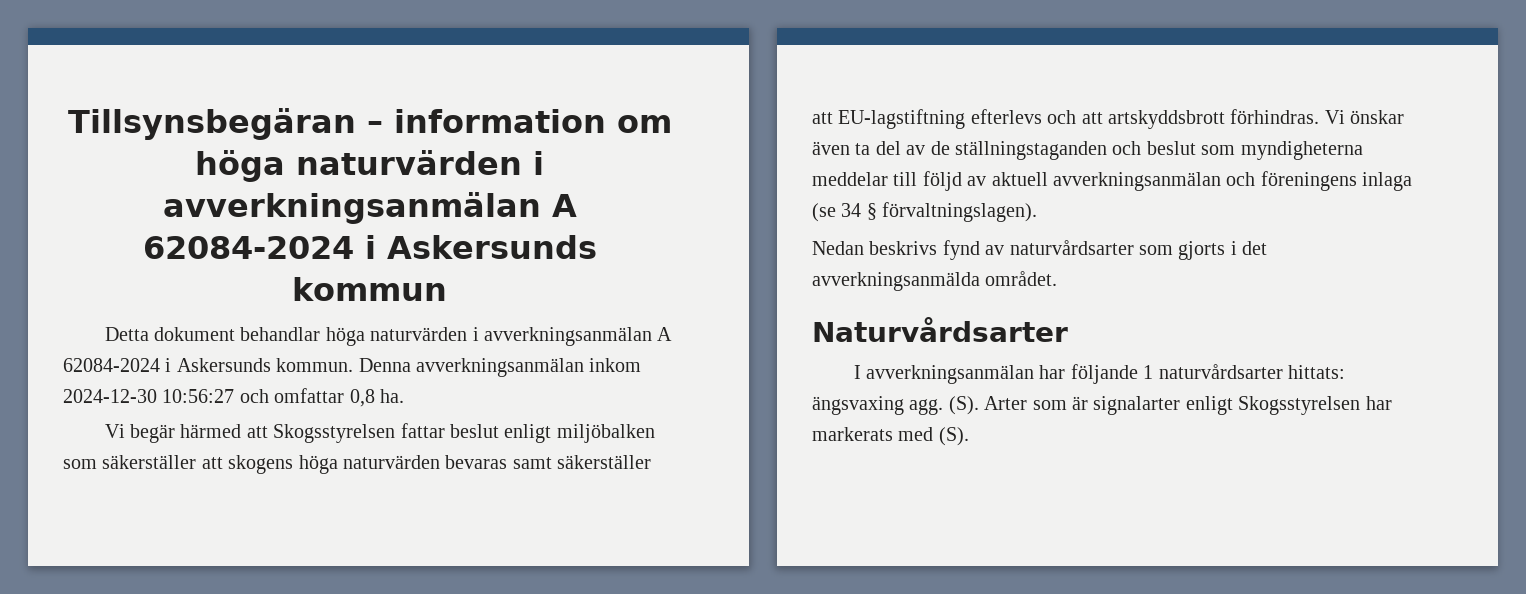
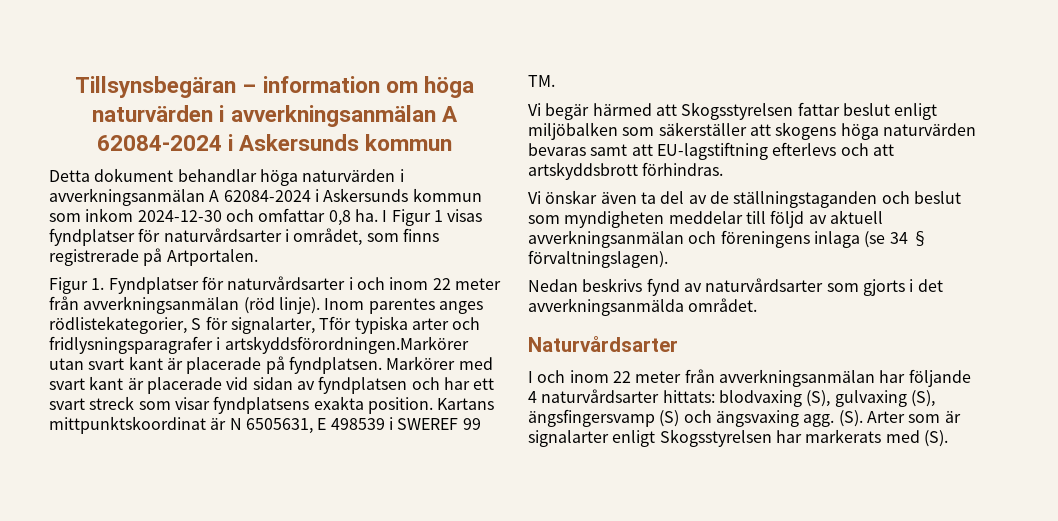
- Detta dokument behandlar höga naturvärden i avverkningsanmälan A 62084-2024 i Askersunds kommun. Denna avverkningsanmälan inkom 2024-12-30 10:56:27 och omfattar 0,8 ha.
+ Detta dokument behandlar höga naturvärden i avverkningsanmälan A 62084-2024 i Askersunds kommun som inkom 2024-12-30 och omfattar 0,8 ha. I Figur 1 visas fyndplatser för naturvårdsarter i området, som finns registrerade på Artportalen.
+ Figur 1. Fyndplatser för naturvårdsarter i och inom 22 meter från avverkningsanmälan (röd linje). Inom parentes anges rödlistekategorier, S för signalarter, Tför typiska arter och fridlysningsparagrafer i artskyddsförordningen.Markörer utan svart kant är placerade på fyndplatsen. Markörer med svart kant är placerade vid sidan av fyndplatsen och har ett svart streck som visar fyndplatsens exakta position. Kartans mittpunktskoordinat är N 6505631, E 498539 i SWEREF 99 TM.
- Vi begär härmed att Skogsstyrelsen fattar beslut enligt miljöbalken som säkerställer att skogens höga naturvärden bevaras samt säkerställer att EU-lagstiftning efterlevs och att artskyddsbrott förhindras. Vi önskar även ta del av de ställningstaganden och beslut som myndigheterna meddelar till följd av aktuell avverkningsanmälan och föreningens inlaga (se 34 § förvaltningslagen).
+ Vi begär härmed att Skogsstyrelsen fattar beslut enligt miljöbalken som säkerställer att skogens höga naturvärden bevaras samt att EU-lagstiftning efterlevs och att artskyddsbrott förhindras.
+ Vi önskar även ta del av de ställningstaganden och beslut som myndigheten meddelar till följd av aktuell avverkningsanmälan och föreningens inlaga (se 34 § förvaltningslagen).
- I avverkningsanmälan har följande 1 naturvårdsarter hittats: ängsvaxing agg.
+ I och inom 22 meter från avverkningsanmälan har följande 4 naturvårdsarter hittats: blodvaxing (S), gulvaxing (S), ängsfingersvamp (S) och ängsvaxing agg.

